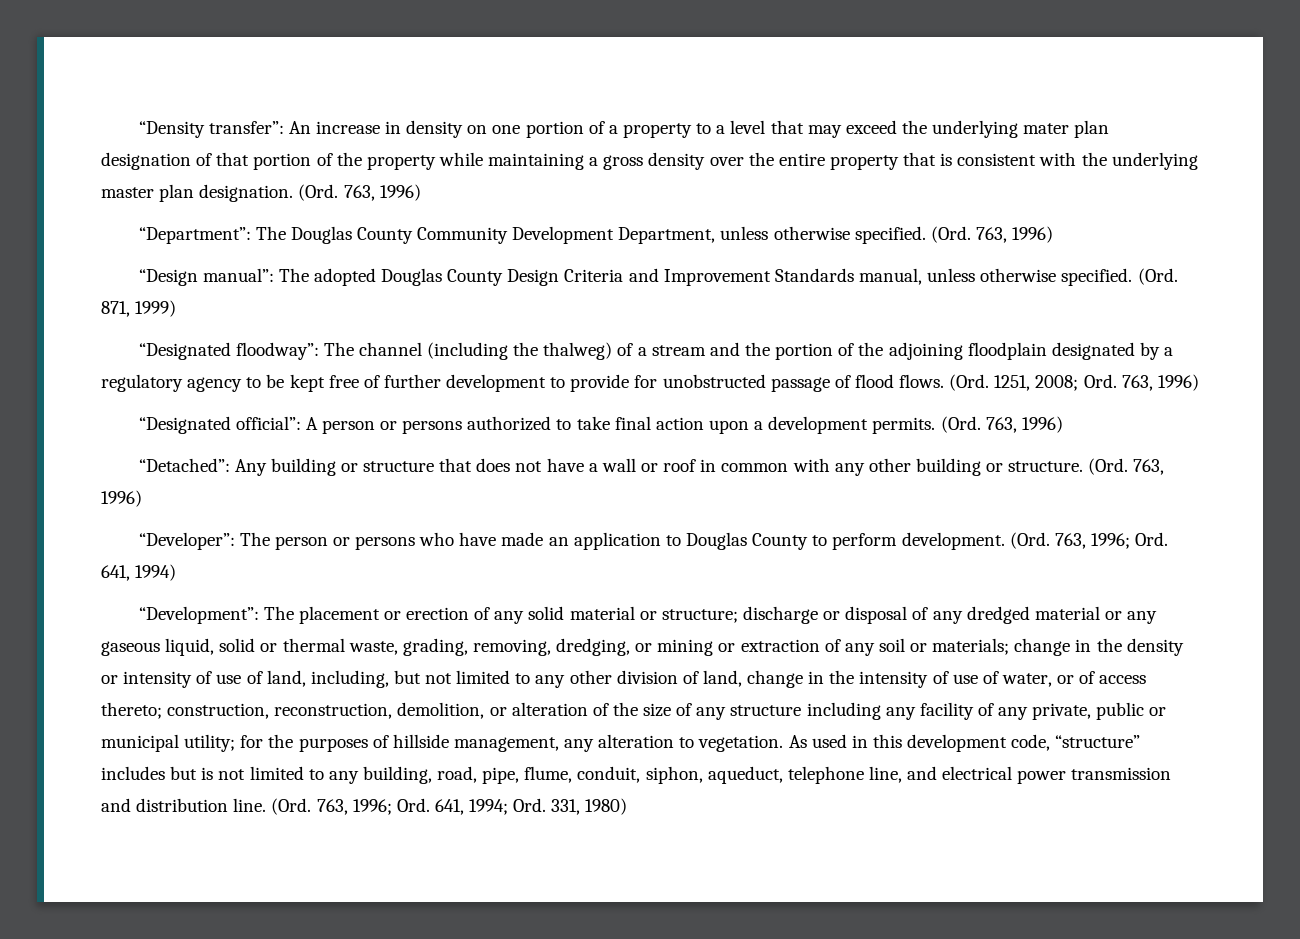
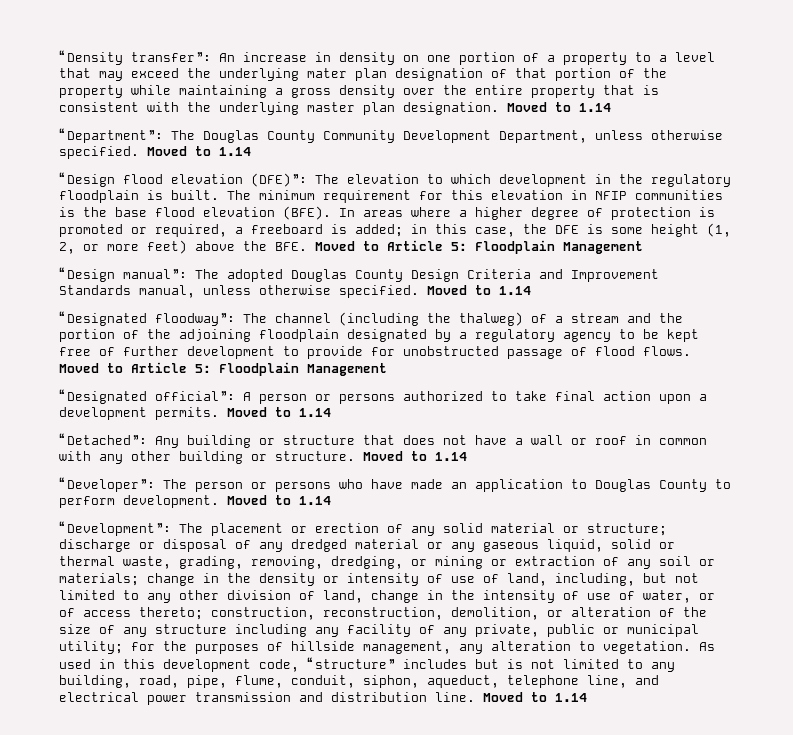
- “Density transfer”: An increase in density on one portion of a property to a level that may exceed the underlying mater plan designation of that portion of the property while maintaining a gross density over the entire property that is consistent with the underlying master plan designation. (Ord. 763, 1996)
+ “Density transfer”: An increase in density on one portion of a property to a level that may exceed the underlying mater plan designation of that portion of the property while maintaining a gross density over the entire property that is consistent with the underlying master plan designation. Moved to 1.14
- “Department”: The Douglas County Community Development Department, unless otherwise specified. (Ord. 763, 1996)
+ “Department”: The Douglas County Community Development Department, unless otherwise specified. Moved to 1.14
+ “Design flood elevation (DFE)”: The elevation to which development in the regulatory floodplain is built. The minimum requirement for this elevation in NFIP communities is the base flood elevation (BFE). In areas where a higher degree of protection is promoted or required, a freeboard is added; in this case, the DFE is some height (1, 2, or more feet) above the BFE. Moved to Article 5: Floodplain Management
- “Design manual”: The adopted Douglas County Design Criteria and Improvement Standards manual, unless otherwise specified. (Ord. 871, 1999)
+ “Design manual”: The adopted Douglas County Design Criteria and Improvement Standards manual, unless otherwise specified. Moved to 1.14
- “Designated floodway”: The channel (including the thalweg) of a stream and the portion of the adjoining floodplain designated by a regulatory agency to be kept free of further development to provide for unobstructed passage of flood flows. (Ord. 1251, 2008; Ord. 763, 1996)
+ “Designated floodway”: The channel (including the thalweg) of a stream and the portion of the adjoining floodplain designated by a regulatory agency to be kept free of further development to provide for unobstructed passage of flood flows. Moved to Article 5: Floodplain Management
- “Designated official”: A person or persons authorized to take final action upon a development permits. (Ord. 763, 1996)
+ “Designated official”: A person or persons authorized to take final action upon a development permits. Moved to 1.14
- “Detached”: Any building or structure that does not have a wall or roof in common with any other building or structure. (Ord. 763, 1996)
+ “Detached”: Any building or structure that does not have a wall or roof in common with any other building or structure. Moved to 1.14
- “Developer”: The person or persons who have made an application to Douglas County to perform development. (Ord. 763, 1996; Ord. 641, 1994)
+ “Developer”: The person or persons who have made an application to Douglas County to perform development. Moved to 1.14
- As used in this development code, “structure” includes but is not limited to any building, road, pipe, flume, conduit, siphon, aqueduct, telephone line, and electrical power transmission and distribution line. (Ord. 763, 1996; Ord. 641, 1994; Ord. 331, 1980)
+ As used in this development code, “structure” includes but is not limited to any building, road, pipe, flume, conduit, siphon, aqueduct, telephone line, and electrical power transmission and distribution line. Moved to 1.14

